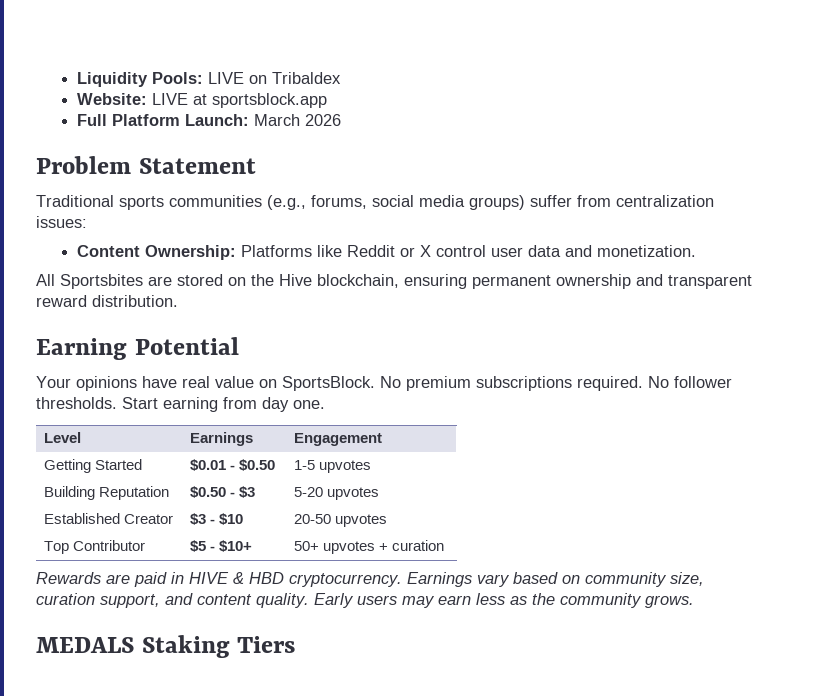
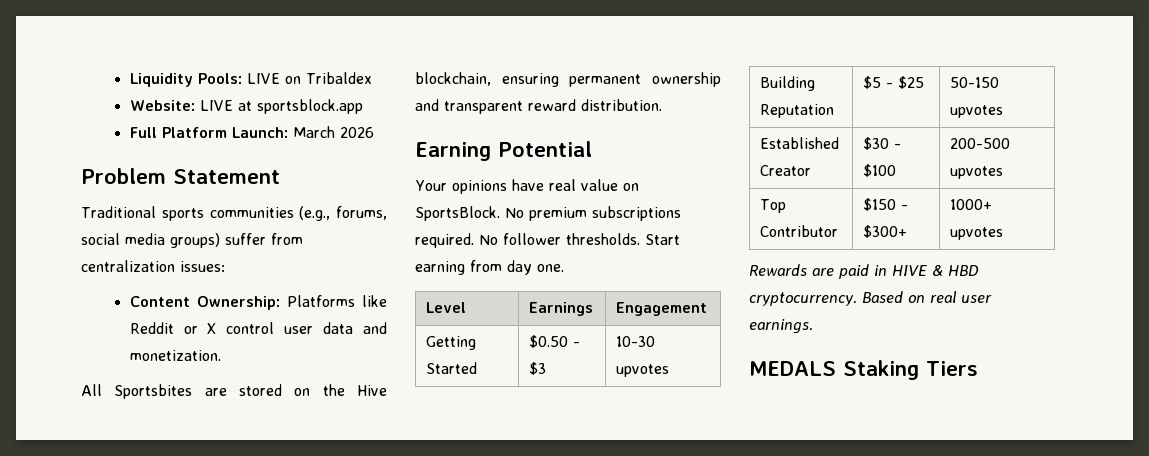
- Getting Started | $0.01 - $0.50 | 1-5 upvotes
+ Getting Started | $0.50 - $3 | 10-30 upvotes
- Building Reputation | $0.50 - $3 | 5-20 upvotes
+ Building Reputation | $5 - $25 | 50-150 upvotes
- Established Creator | $3 - $10 | 20-50 upvotes
+ Established Creator | $30 - $100 | 200-500 upvotes
- Top Contributor | $5 - $10+ | 50+ upvotes + curation
+ Top Contributor | $150 - $300+ | 1000+ upvotes
- Earnings vary based on community size, curation support, and content quality. Early users may earn less as the community grows.
+ Based on real user earnings.

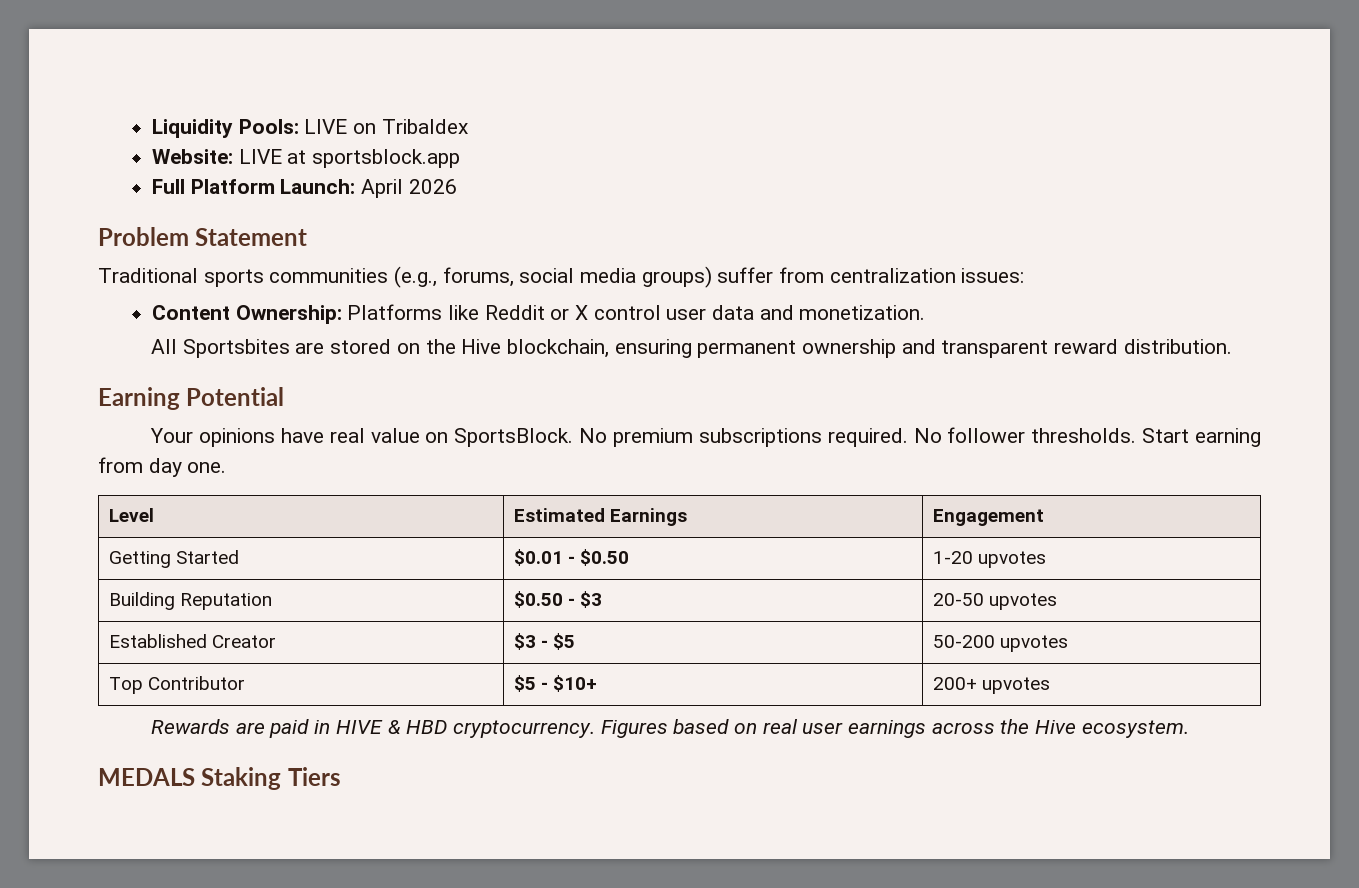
- Full Platform Launch: March 2026
+ Full Platform Launch: April 2026
- Level | Earnings | Engagement
+ Level | Estimated Earnings | Engagement
- Getting Started | $0.50 - $3 | 10-30 upvotes
+ Getting Started | $0.01 - $0.50 | 1-20 upvotes
- Building Reputation | $5 - $25 | 50-150 upvotes
+ Building Reputation | $0.50 - $3 | 20-50 upvotes
- Established Creator | $30 - $100 | 200-500 upvotes
+ Established Creator | $3 - $5 | 50-200 upvotes
- Top Contributor | $150 - $300+ | 1000+ upvotes
+ Top Contributor | $5 - $10+ | 200+ upvotes
- Based on real user earnings.
+ Figures based on real user earnings across the Hive ecosystem.

